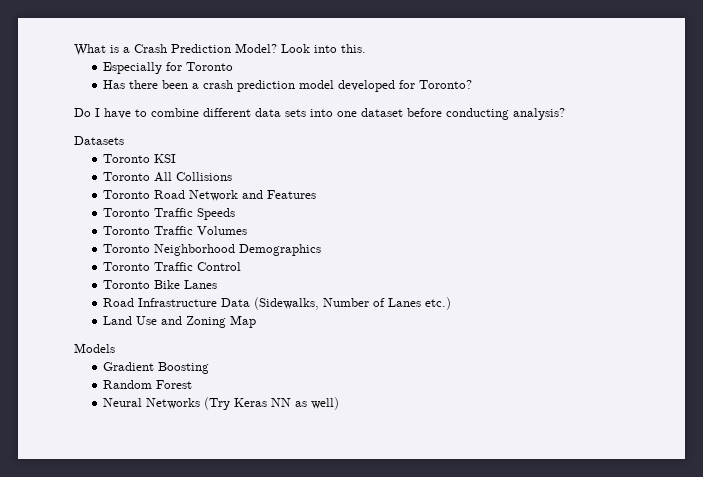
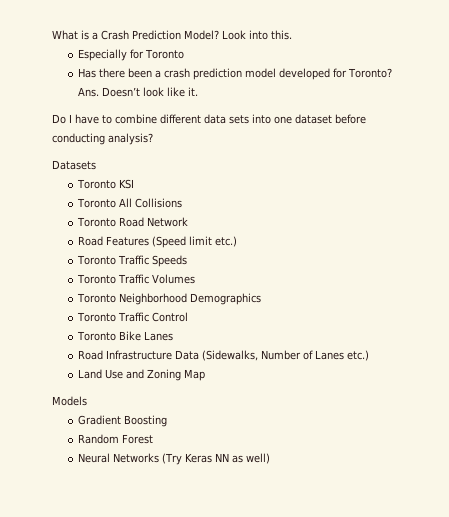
+ Ans. Doesn’t look like it.
- Toronto Road Network and Features
+ Toronto Road Network
+ Road Features (Speed limit etc.)

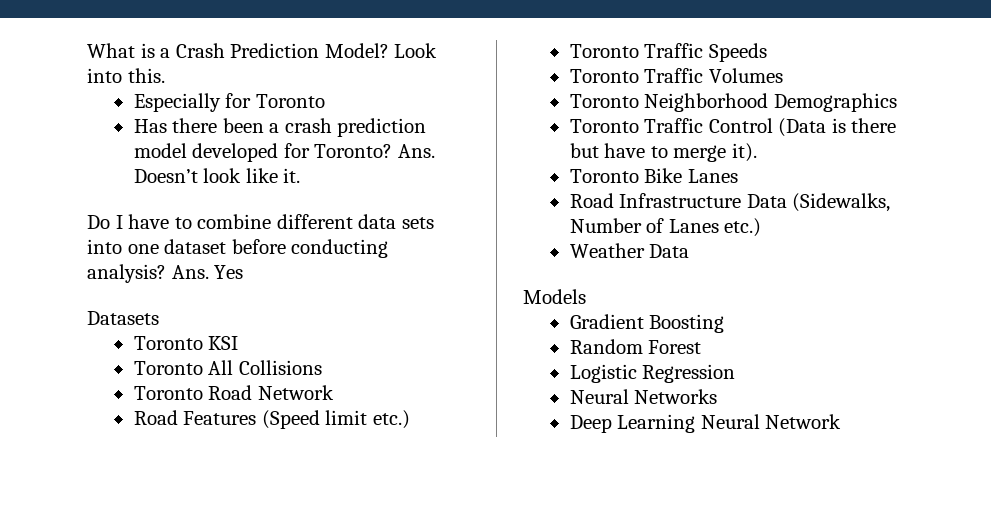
+ Ans. Yes
- Toronto Traffic Control
+ Toronto Traffic Control (Data is there but have to merge it).
- Land Use and Zoning Map
+ Weather Data
+ Logistic Regression
- Neural Networks (Try Keras NN as well)
+ Neural Networks
+ Deep Learning Neural Network

